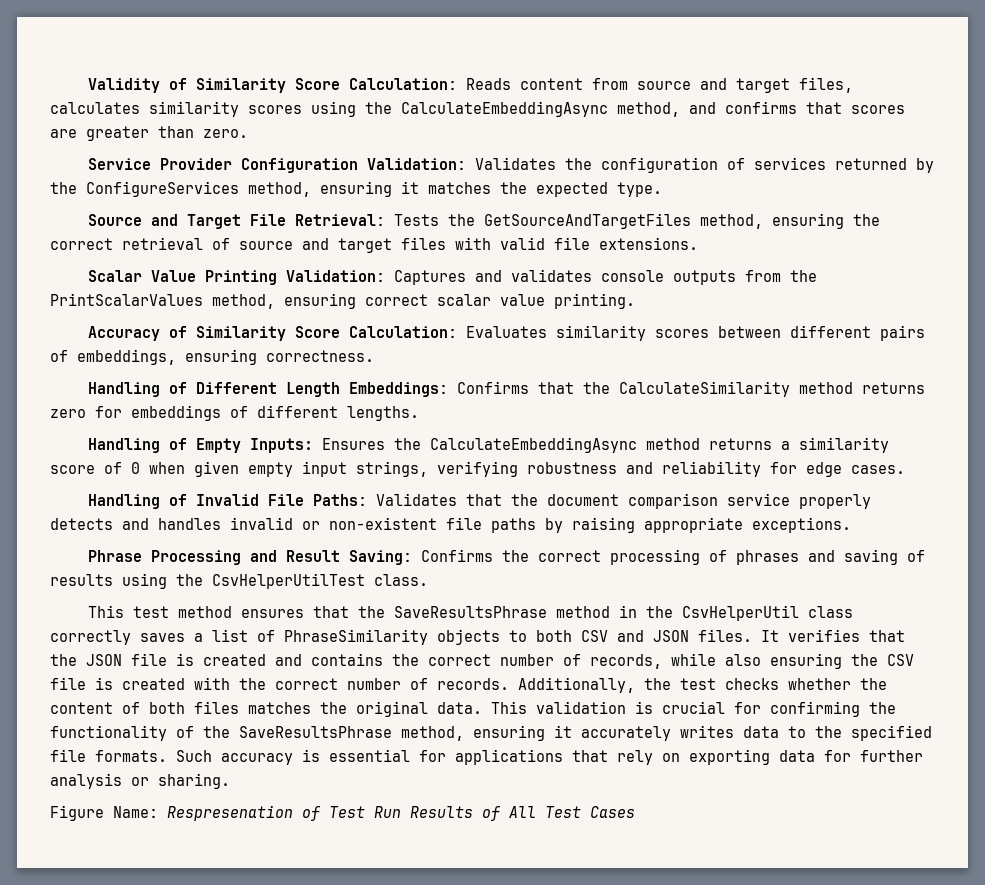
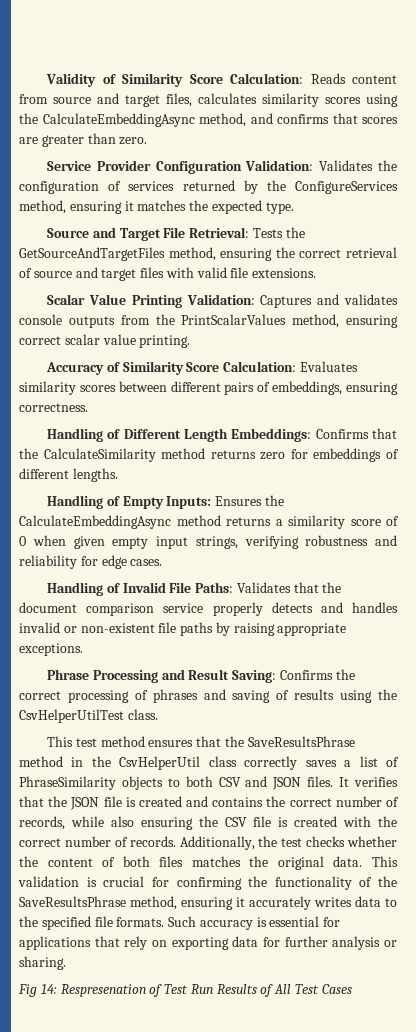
- Figure Name: Respresenation of Test Run Results of All Test Cases
+ Fig 14: Respresenation of Test Run Results of All Test Cases

